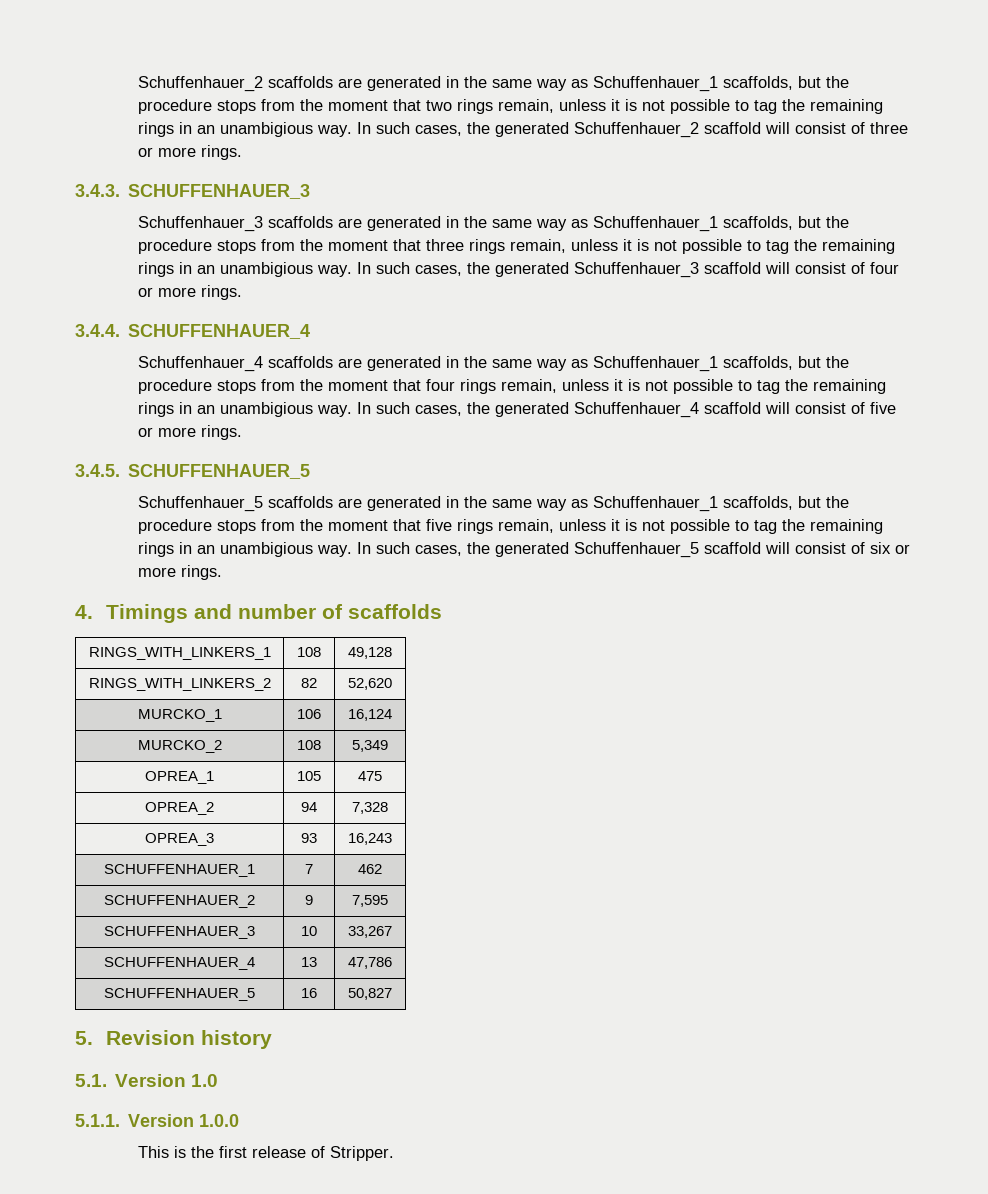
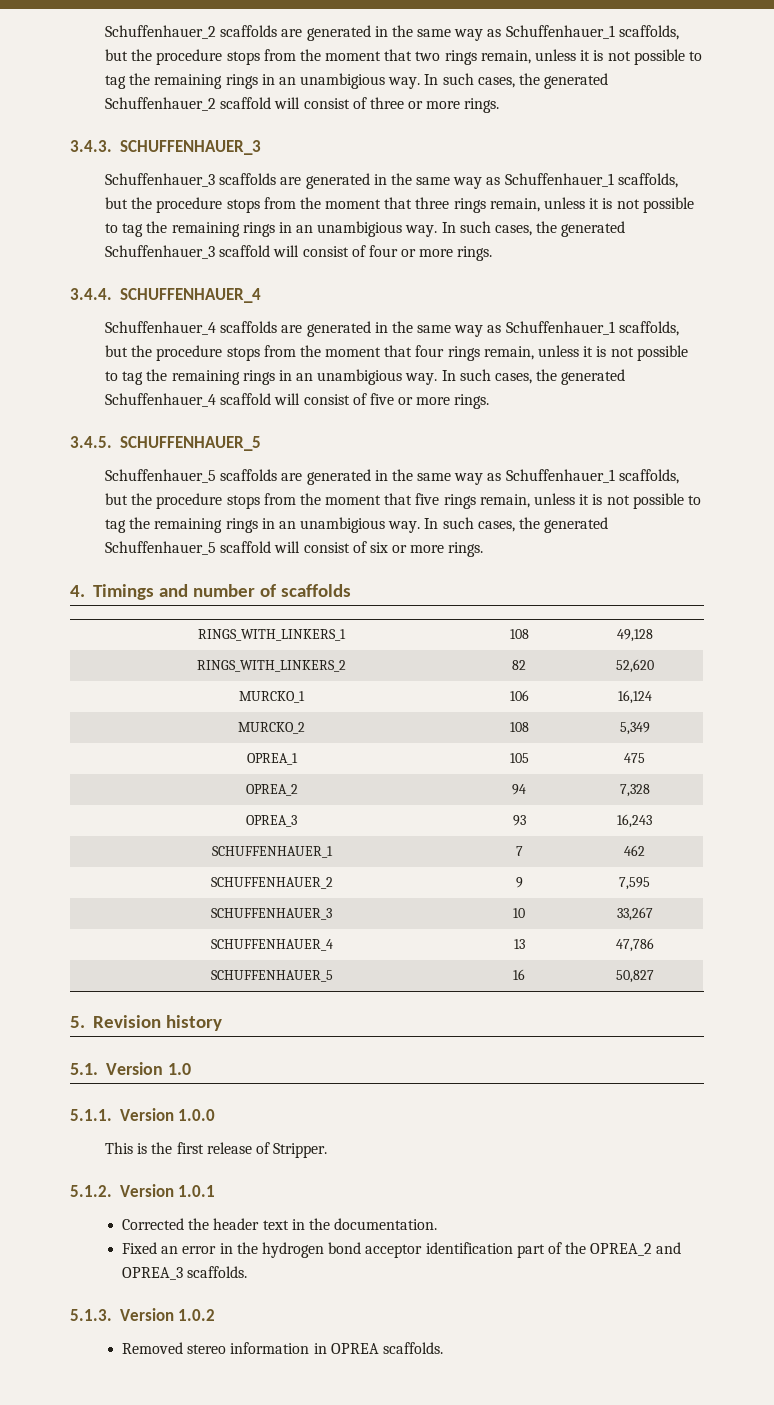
+ 5.1.2. Version 1.0.1
+ Corrected the header text in the documentation.
+ Fixed an error in the hydrogen bond acceptor identification part of the OPREA_2 and OPREA_3 scaffolds.
+ 5.1.3. Version 1.0.2
+ Removed stereo information in OPREA scaffolds.

